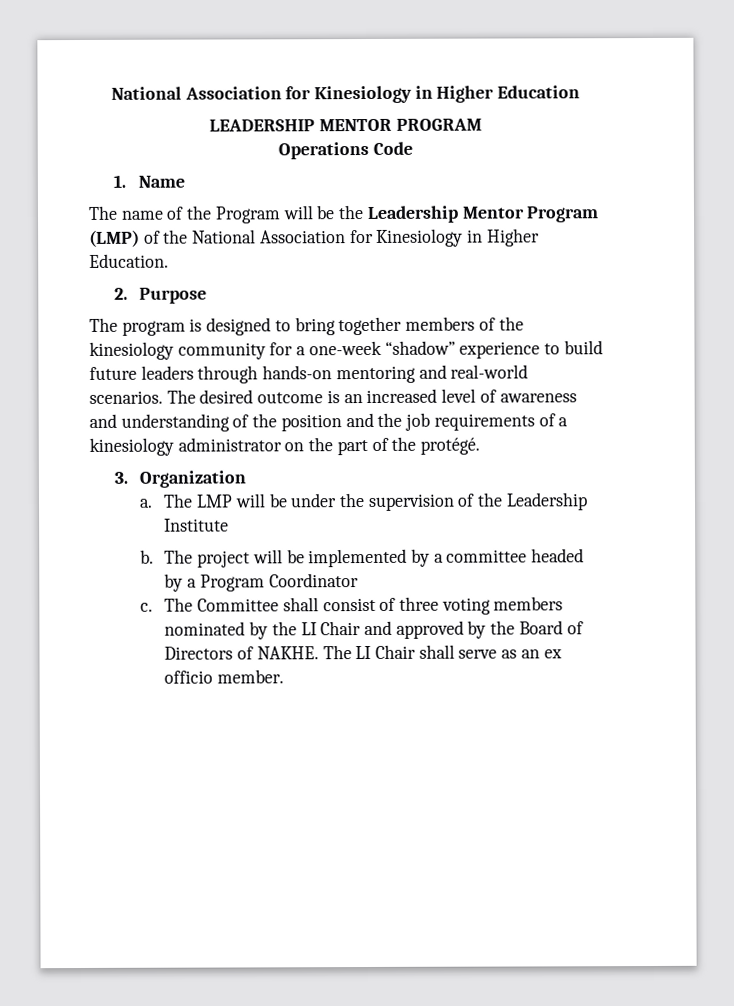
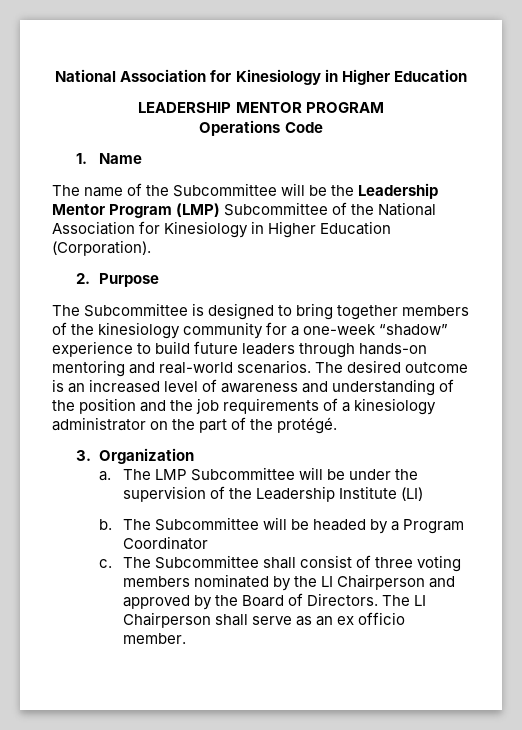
- The name of the Program will be the Leadership Mentor Program (LMP) of the National Association for Kinesiology in Higher Education.
+ The name of the Subcommittee will be the Leadership Mentor Program (LMP) Subcommittee of the National Association for Kinesiology in Higher Education (Corporation).
- The program is designed to bring together members of the kinesiology community for a one-week “shadow” experience to build future leaders through hands-on mentoring and real-world scenarios.
+ The Subcommittee is designed to bring together members of the kinesiology community for a one-week “shadow” experience to build future leaders through hands-on mentoring and real-world scenarios.
- The LMP will be under the supervision of the Leadership Institute
+ The LMP Subcommittee will be under the supervision of the Leadership Institute (LI)
- The project will be implemented by a committee headed by a Program Coordinator
+ The Subcommittee will be headed by a Program Coordinator
- The Committee shall consist of three voting members nominated by the LI Chair and approved by the Board of Directors of NAKHE.
+ The Subcommittee shall consist of three voting members nominated by the LI Chairperson and approved by the Board of Directors.
- The LI Chair shall serve as an ex officio member.
+ The LI Chairperson shall serve as an ex officio member.

